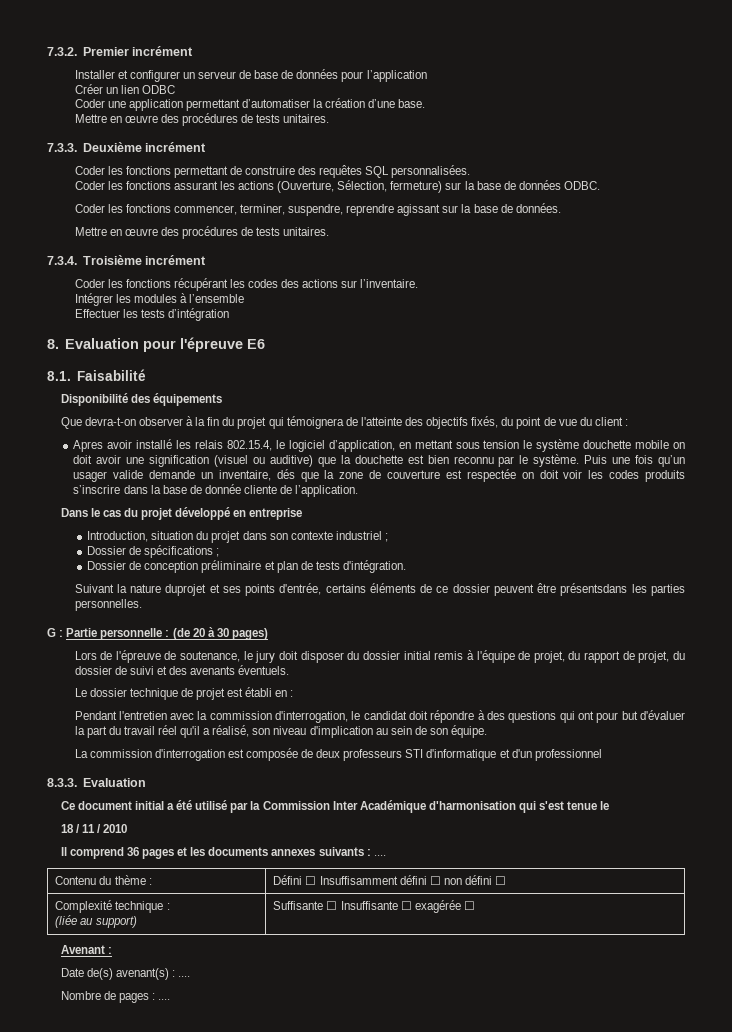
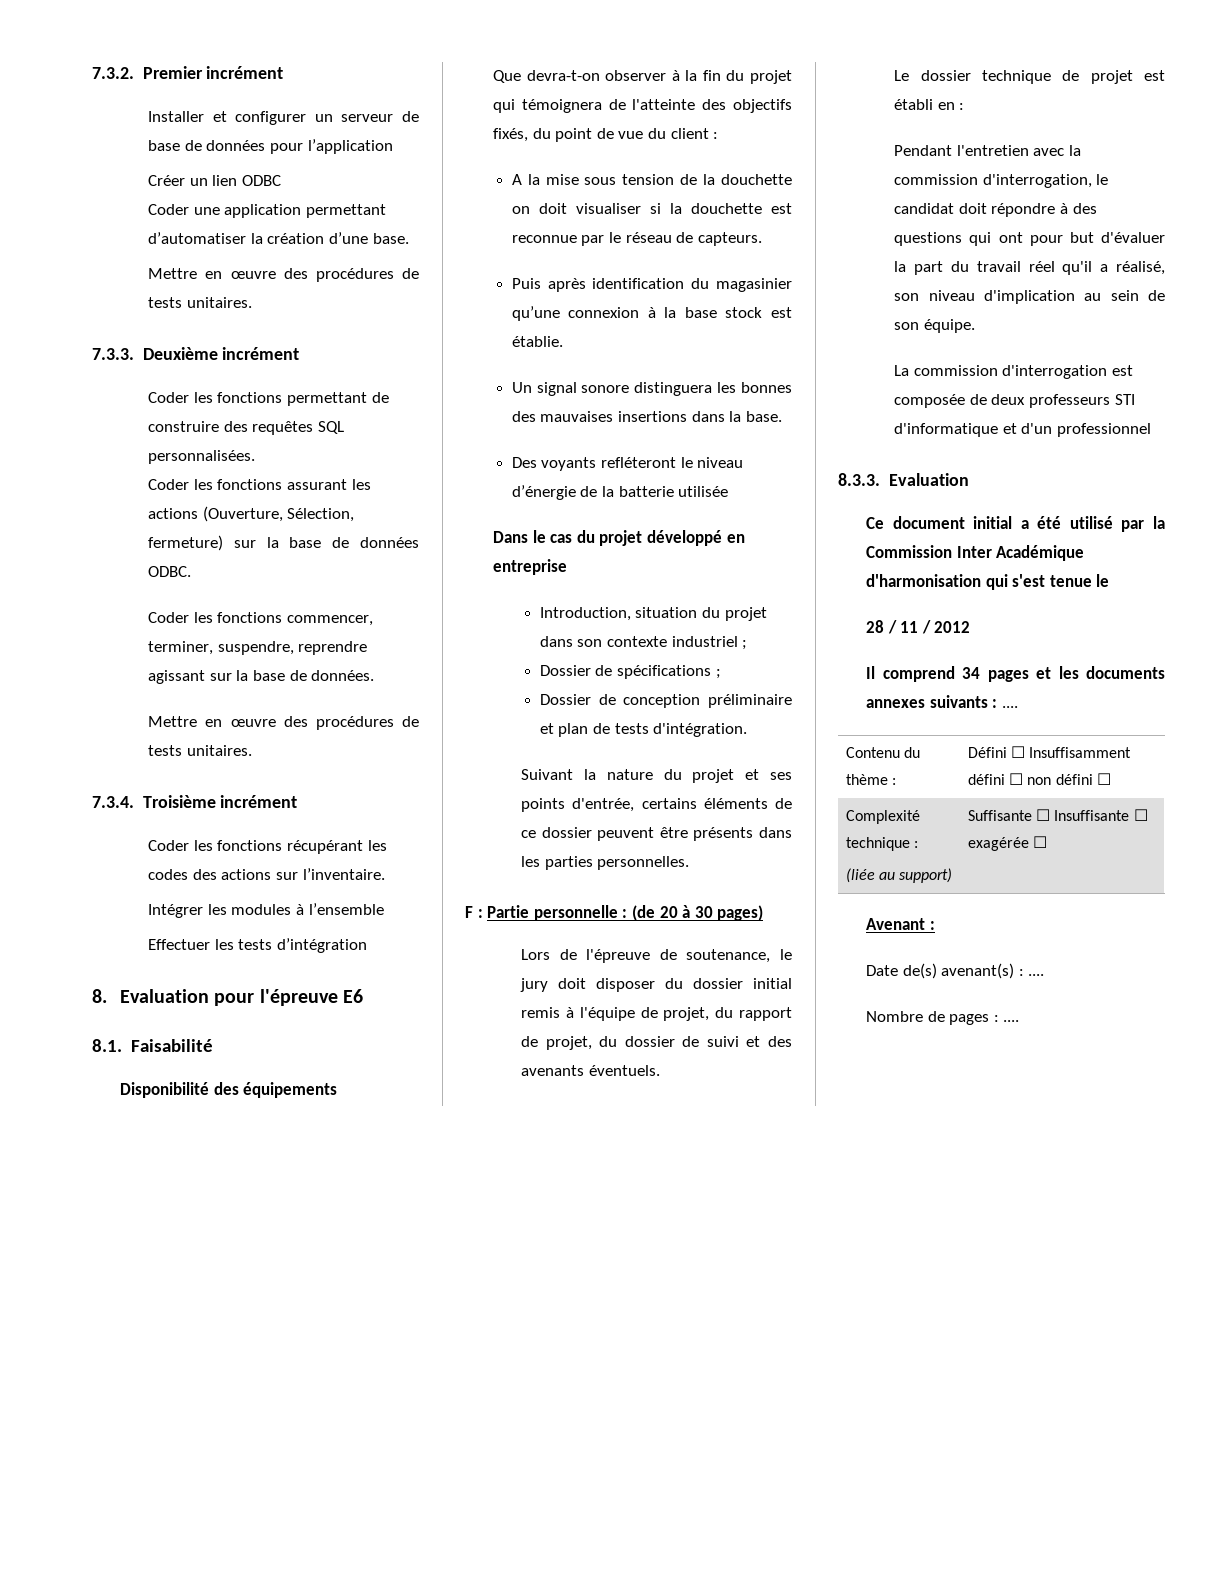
- Apres avoir installé les relais 802.15.4, le logiciel d’application, en mettant sous tension le système douchette mobile on doit avoir une signification (visuel ou auditive) que la douchette est bien reconnu par le système. Puis une fois qu’un usager valide demande un inventaire, dés que la zone de couverture est respectée on doit voir les codes produits s’inscrire dans la base de donnée cliente de l’application.
+ A la mise sous tension de la douchette on doit visualiser si la douchette est reconnue par le réseau de capteurs.
+ Puis après identification du magasinier qu’une connexion à la base stock est établie.
+ Un signal sonore distinguera les bonnes des mauvaises insertions dans la base.
+ Des voyants refléteront le niveau d’énergie de la batterie utilisée
- Suivant la nature duprojet et ses points d'entrée, certains éléments de ce dossier peuvent être présentsdans les parties personnelles.
+ Suivant la nature du projet et ses points d'entrée, certains éléments de ce dossier peuvent être présents dans les parties personnelles.
- G : Partie personnelle : (de 20 à 30 pages)
+ F : Partie personnelle : (de 20 à 30 pages)
- 18 / 11 / 2010
+ 28 / 11 / 2012
- Il comprend 36 pages et les documents annexes suivants : ....
+ Il comprend 34 pages et les documents annexes suivants : ....

